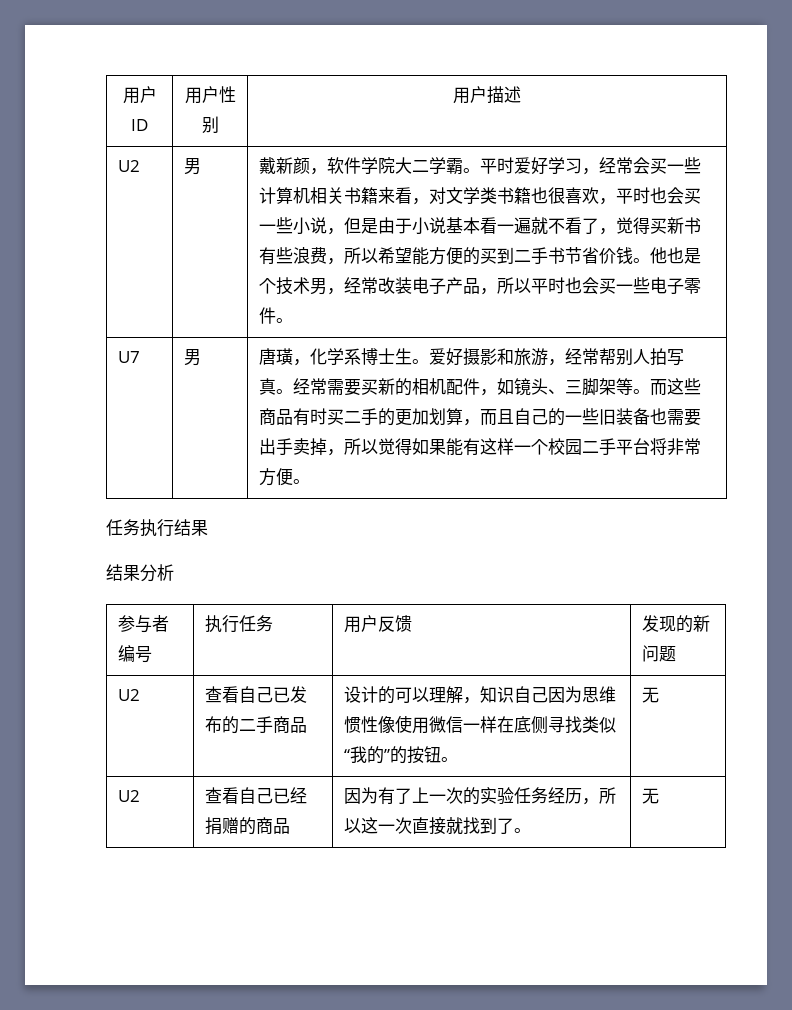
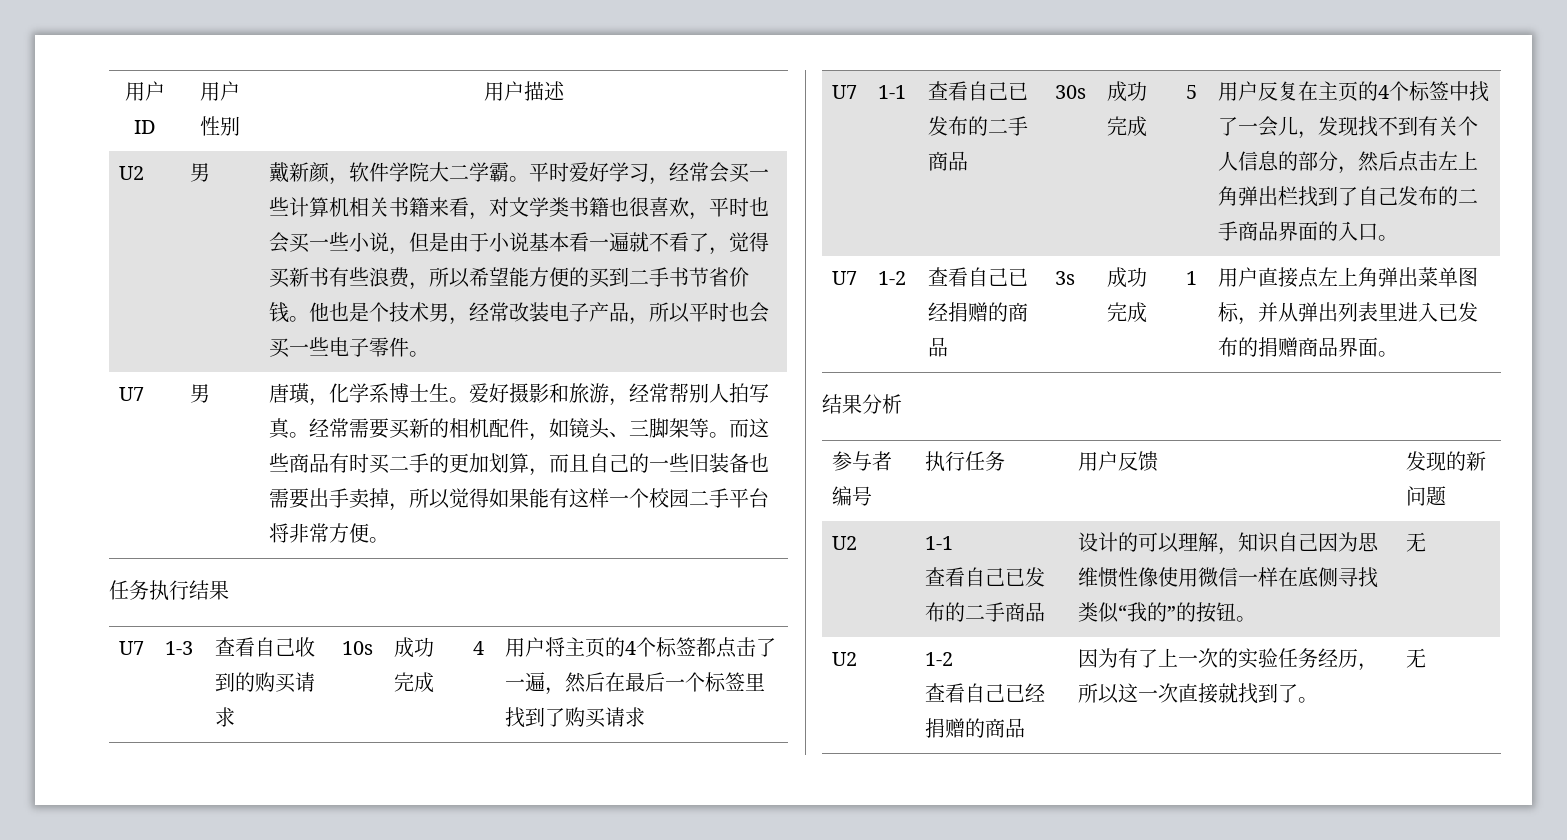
+ U7 | 1-3 | 查看自己收到的购买请求 | 10s | 成功完成 | 4 | 用户将主页的4个标签都点击了一遍，然后在最后一个标签里找到了购买请求
+ U7 | 1-1 | 查看自己已发布的二手商品 | 30s | 成功完成 | 5 | 用户反复在主页的4个标签中找了一会儿，发现找不到有关个人信息的部分，然后点击左上角弹出栏找到了自己发布的二手商品界面的入口。
+ U7 | 1-2 | 查看自己已经捐赠的商品 | 3s | 成功完成 | 1 | 用户直接点左上角弹出菜单图标，并从弹出列表里进入已发布的捐赠商品界面。
- U2 | 查看自己已发布的二手商品 | 设计的可以理解，知识自己因为思维惯性像使用微信一样在底侧寻找类似“我的”的按钮。 | 无
+ U2 | 1-1
+ 查看自己已发布的二手商品 | 设计的可以理解，知识自己因为思维惯性像使用微信一样在底侧寻找类似“我的”的按钮。 | 无
- U2 | 查看自己已经捐赠的商品 | 因为有了上一次的实验任务经历，所以这一次直接就找到了。 | 无
+ U2 | 1-2
+ 查看自己已经捐赠的商品 | 因为有了上一次的实验任务经历，所以这一次直接就找到了。 | 无

